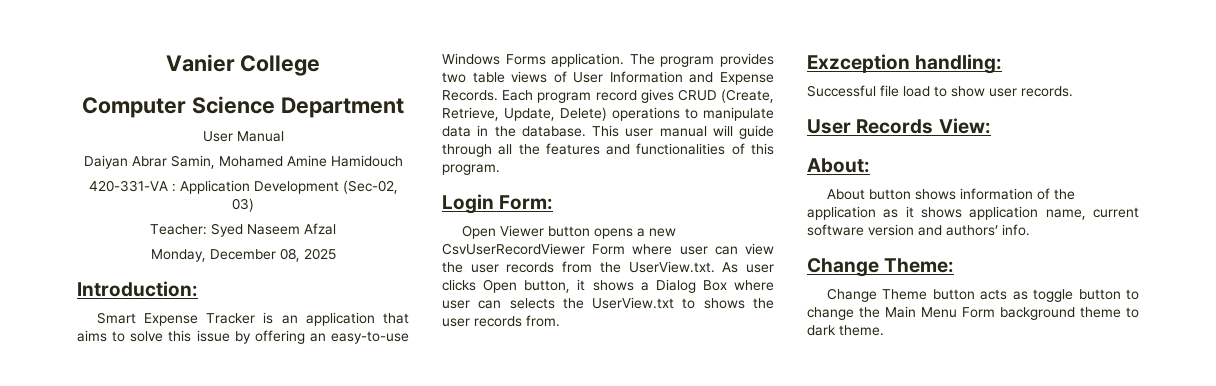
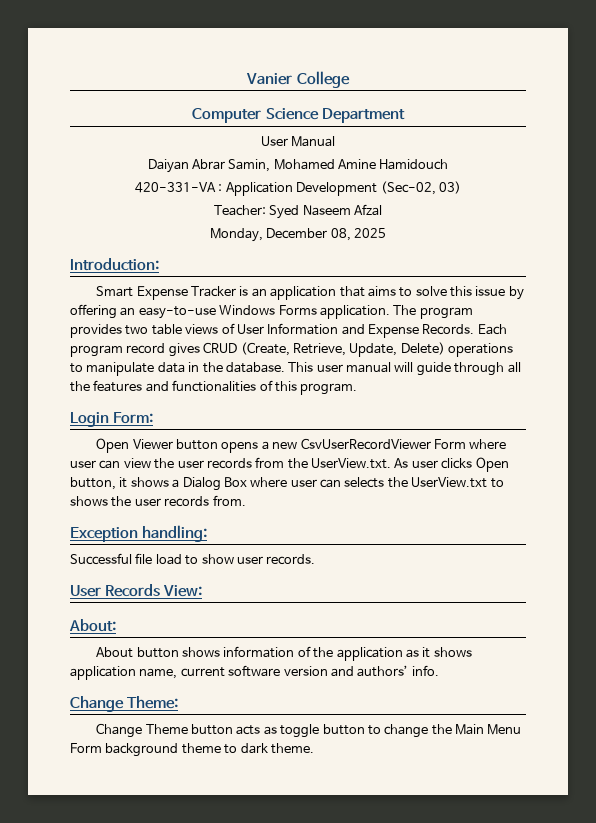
- Exzception handling:
+ Exception handling:

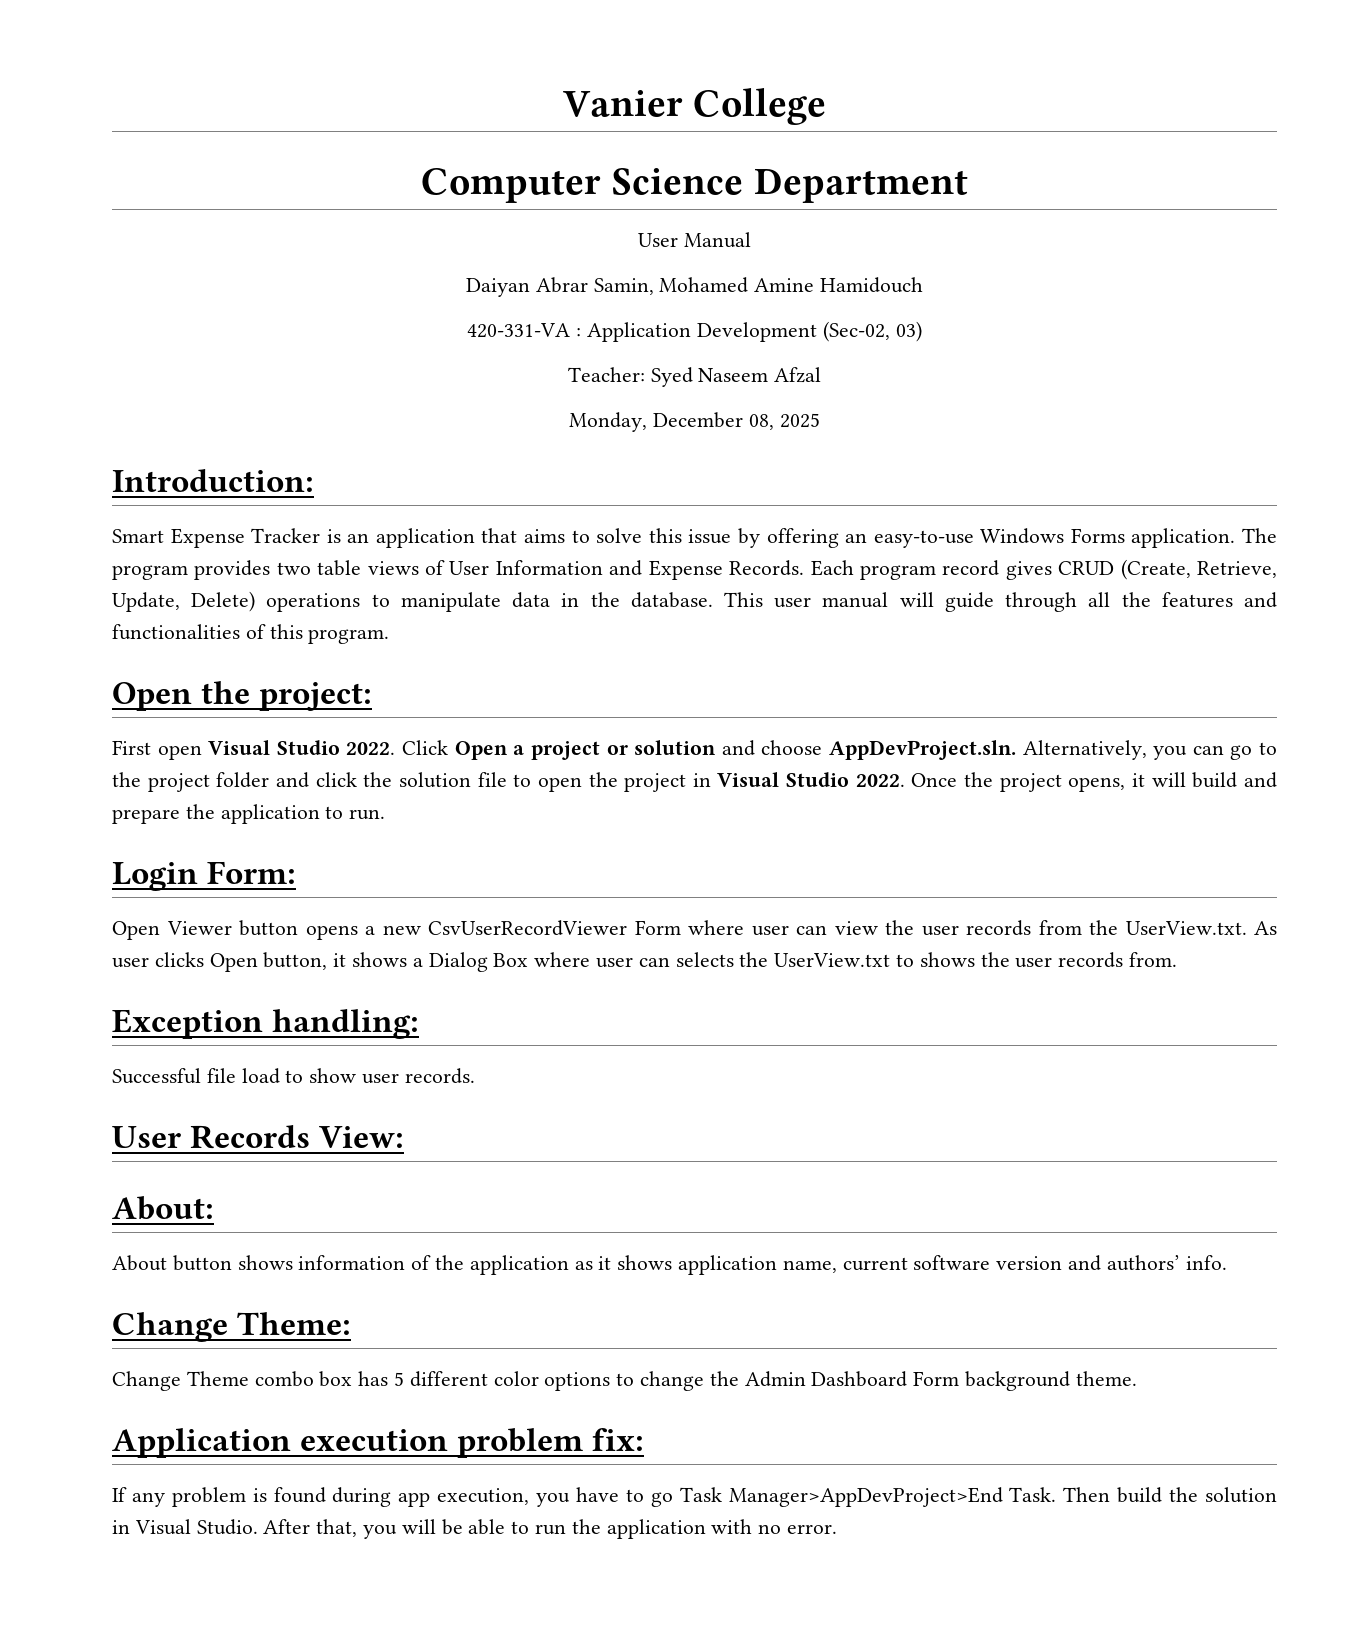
+ Open the project:
+ First open Visual Studio 2022. Click Open a project or solution and choose AppDevProject.sln. Alternatively, you can go to the project folder and click the solution file to open the project in Visual Studio 2022. Once the project opens, it will build and prepare the application to run.
- Change Theme button acts as toggle button to change the Main Menu Form background theme to dark theme.
+ Change Theme combo box has 5 different color options to change the Admin Dashboard Form background theme.
+ Application execution problem fix:
+ If any problem is found during app execution, you have to go Task Manager>AppDevProject>End Task. Then build the solution in Visual Studio. After that, you will be able to run the application with no error.

